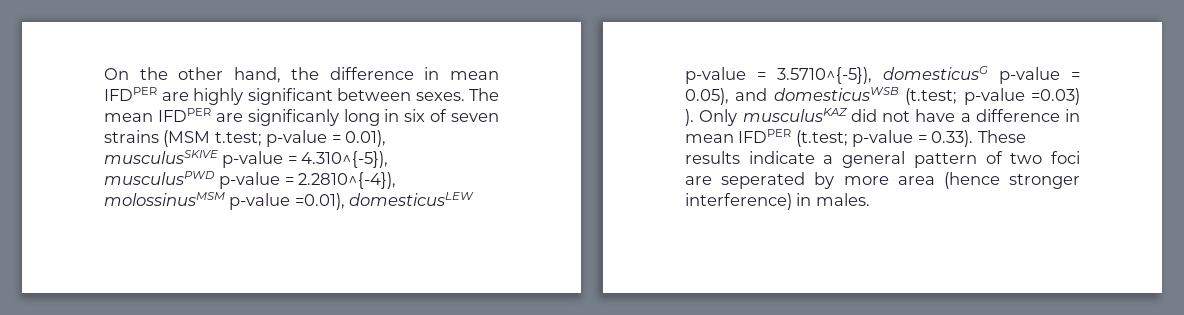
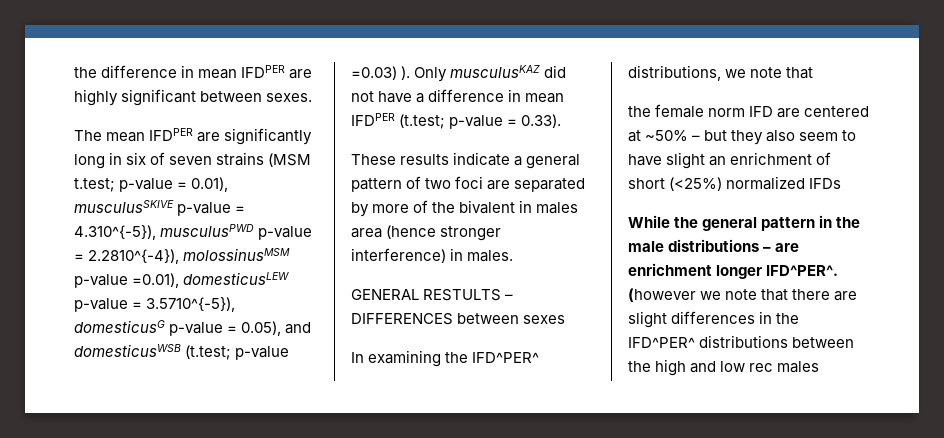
- On the other hand, the difference in mean IFDPER are highly significant between sexes. The mean IFDPER are significanly long in six of seven strains (MSM t.test; p-value = 0.01), musculusSKIVE p-value = 4.310^{-5}), musculusPWD p-value = 2.2810^{-4}), molossinusMSM p-value =0.01), domesticusLEW p-value = 3.5710^{-5}), domesticusG p-value = 0.05), and domesticusWSB (t.test; p-value =0.03) ).
+ the difference in mean IFDPER are highly significant between sexes.
+ The mean IFDPER are significantly long in six of seven strains (MSM t.test; p-value = 0.01), musculusSKIVE p-value = 4.310^{-5}), musculusPWD p-value = 2.2810^{-4}), molossinusMSM p-value =0.01), domesticusLEW p-value = 3.5710^{-5}), domesticusG p-value = 0.05), and domesticusWSB (t.test; p-value =0.03) ).
- Only musculusKAZ did not have a difference in mean IFDPER (t.test; p-value = 0.33). These results indicate a general pattern of two foci are seperated by more area (hence stronger interference) in males.
+ Only musculusKAZ did not have a difference in mean IFDPER (t.test; p-value = 0.33).
+ These results indicate a general pattern of two foci are separated by more of the bivalent in males area (hence stronger interference) in males.
+ GENERAL RESTULTS – DIFFERENCES between sexes
+ In examining the IFD^PER^ distributions, we note that
+ the female norm IFD are centered at ~50% – but they also seem to have slight an enrichment of short (<25%) normalized IFDs
+ While the general pattern in the male distributions – are enrichment longer IFD^PER^. (however we note that there are slight differences in the IFD^PER^ distributions between the high and low rec males

